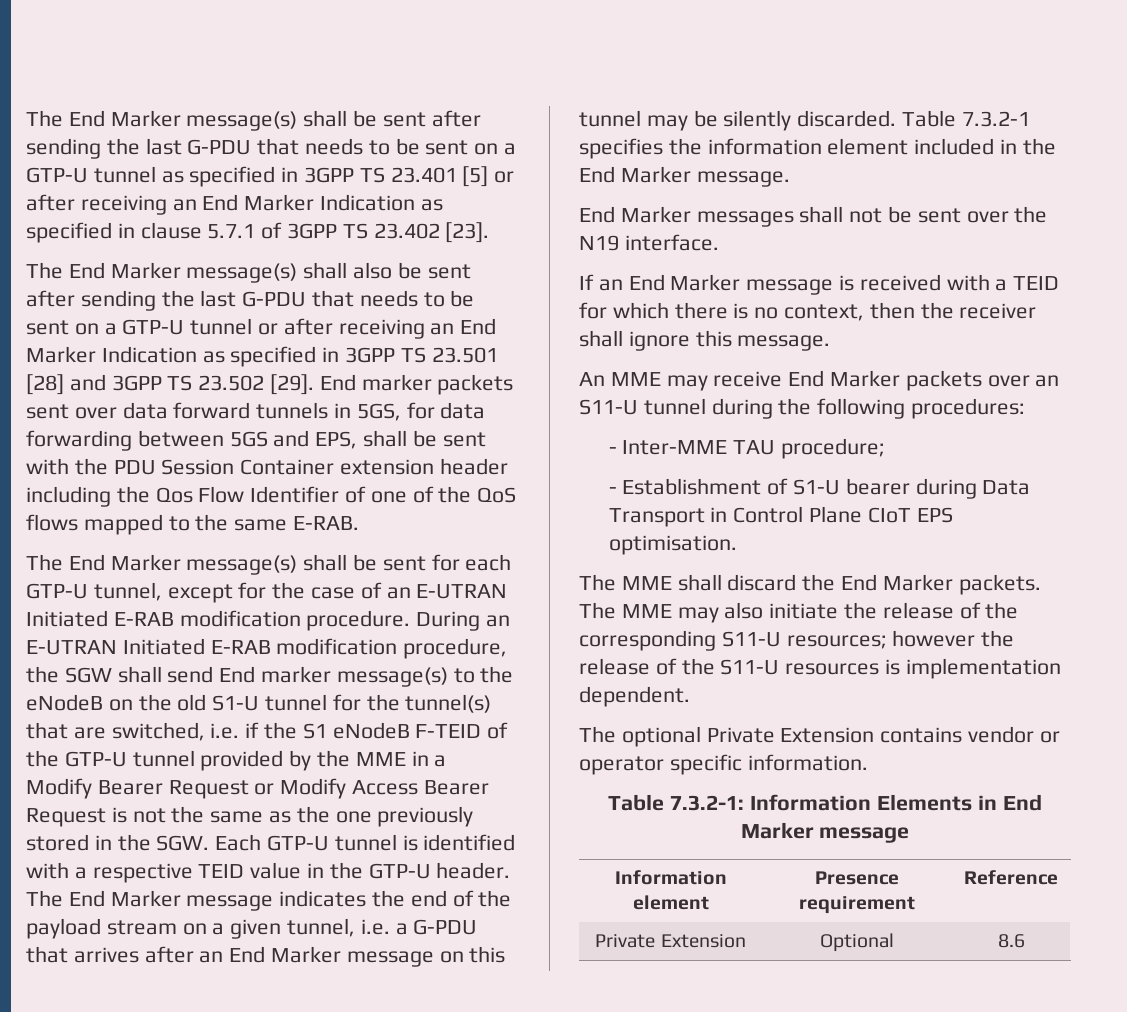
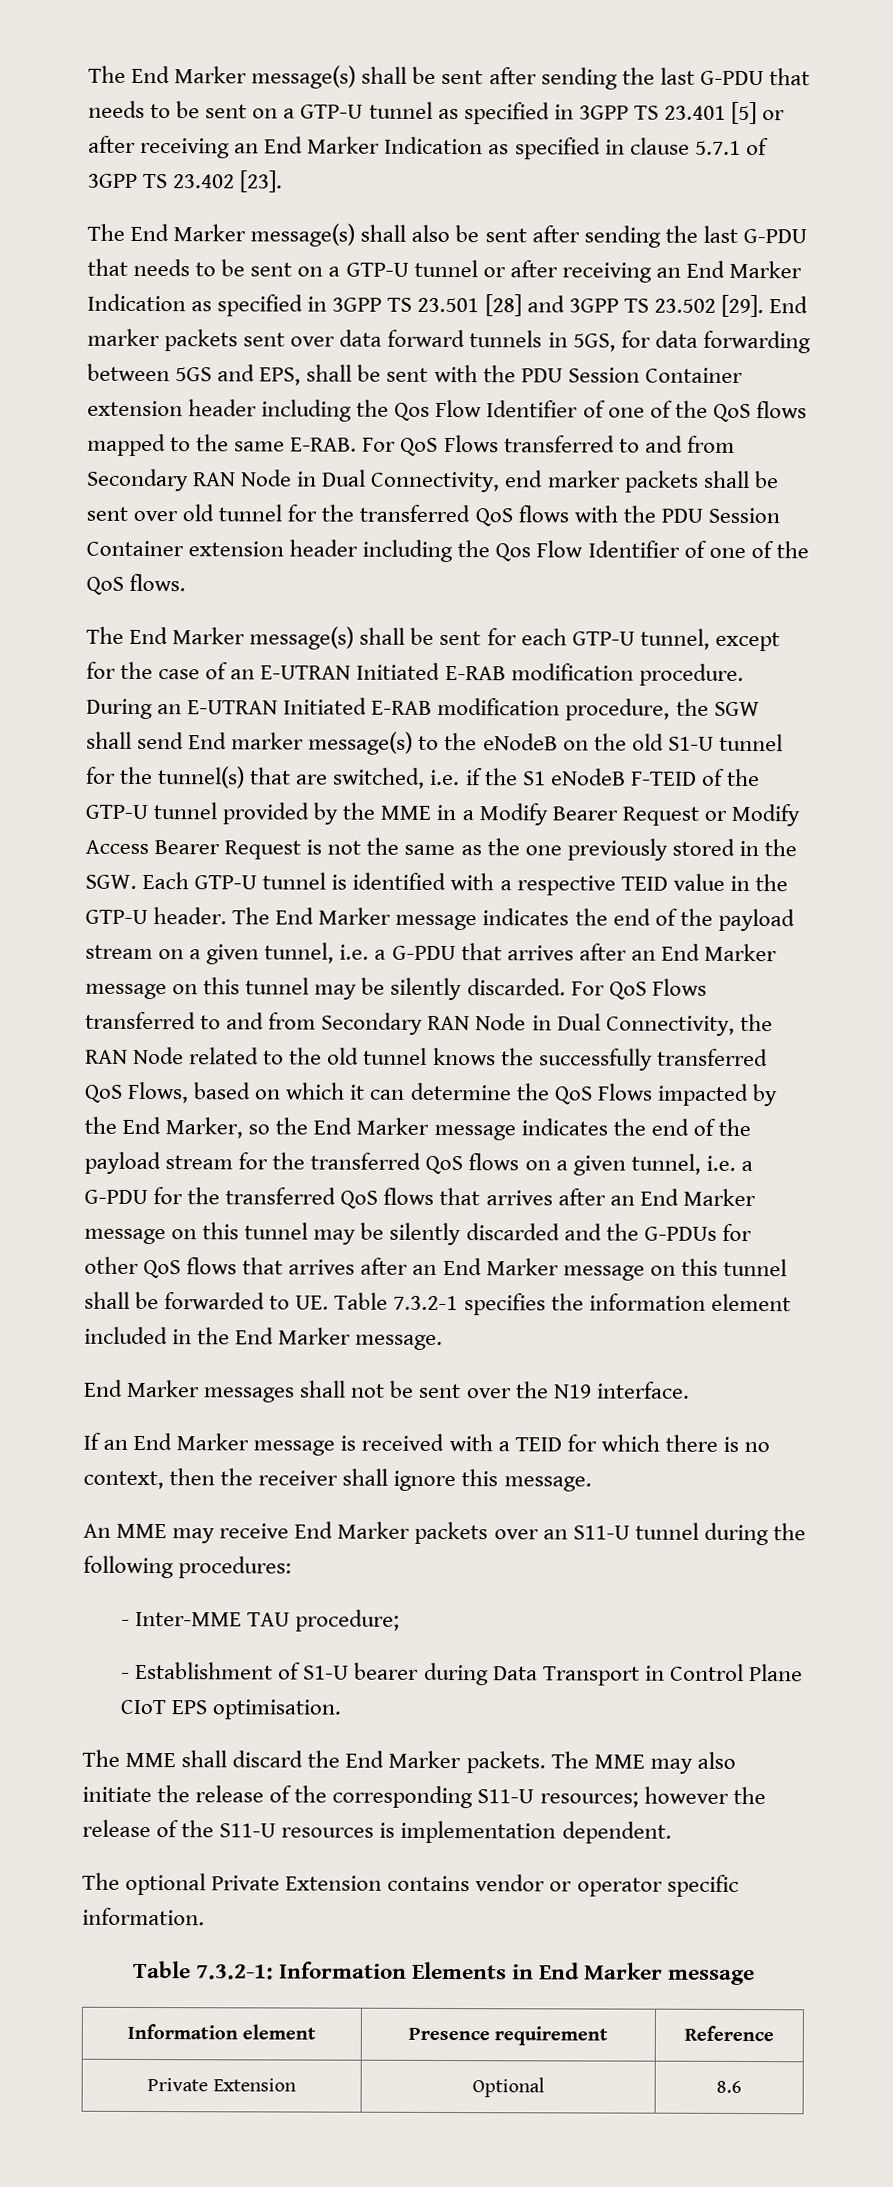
+ For QoS Flows transferred to and from Secondary RAN Node in Dual Connectivity, end marker packets shall be sent over old tunnel for the transferred QoS flows with the PDU Session Container extension header including the Qos Flow Identifier of one of the QoS flows.
- Table 7.3.2-1 specifies the information element included in the End Marker message.
+ For QoS Flows transferred to and from Secondary RAN Node in Dual Connectivity, the RAN Node related to the old tunnel knows the successfully transferred QoS Flows, based on which it can determine the QoS Flows impacted by the End Marker, so the End Marker message indicates the end of the payload stream for the transferred QoS flows on a given tunnel, i.e. a G-PDU for the transferred QoS flows that arrives after an End Marker message on this tunnel may be silently discarded and the G-PDUs for other QoS flows that arrives after an End Marker message on this tunnel shall be forwarded to UE. Table 7.3.2-1 specifies the information element included in the End Marker message.

